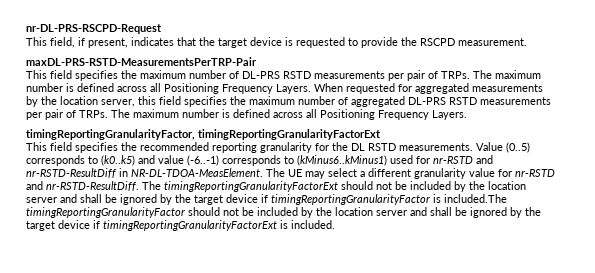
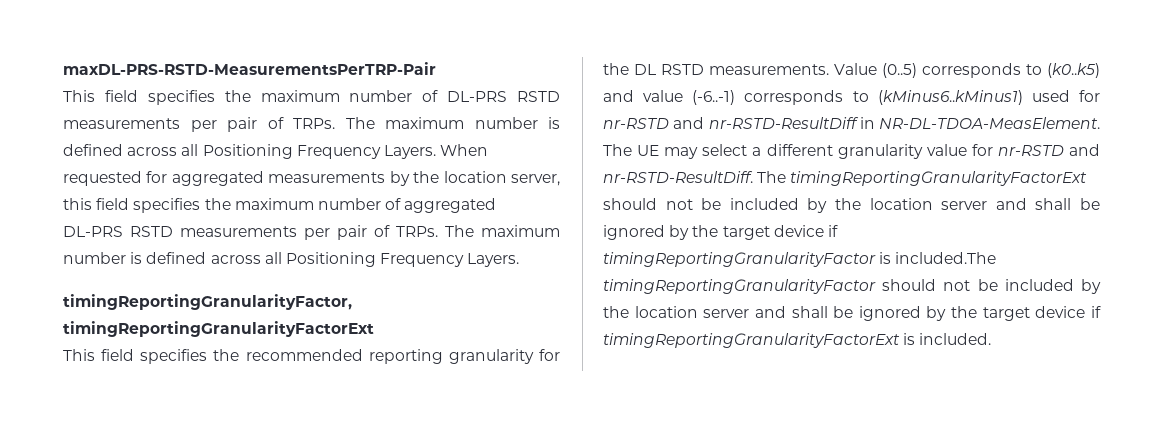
- nr-DL-PRS-RSCPD-Request
- This field, if present, indicates that the target device is requested to provide the RSCPD measurement.

